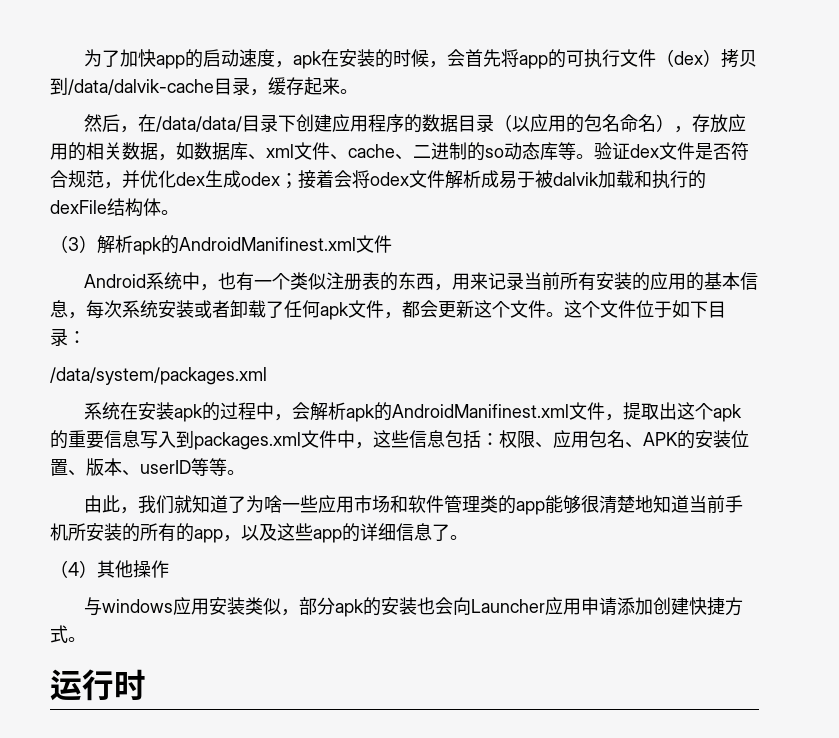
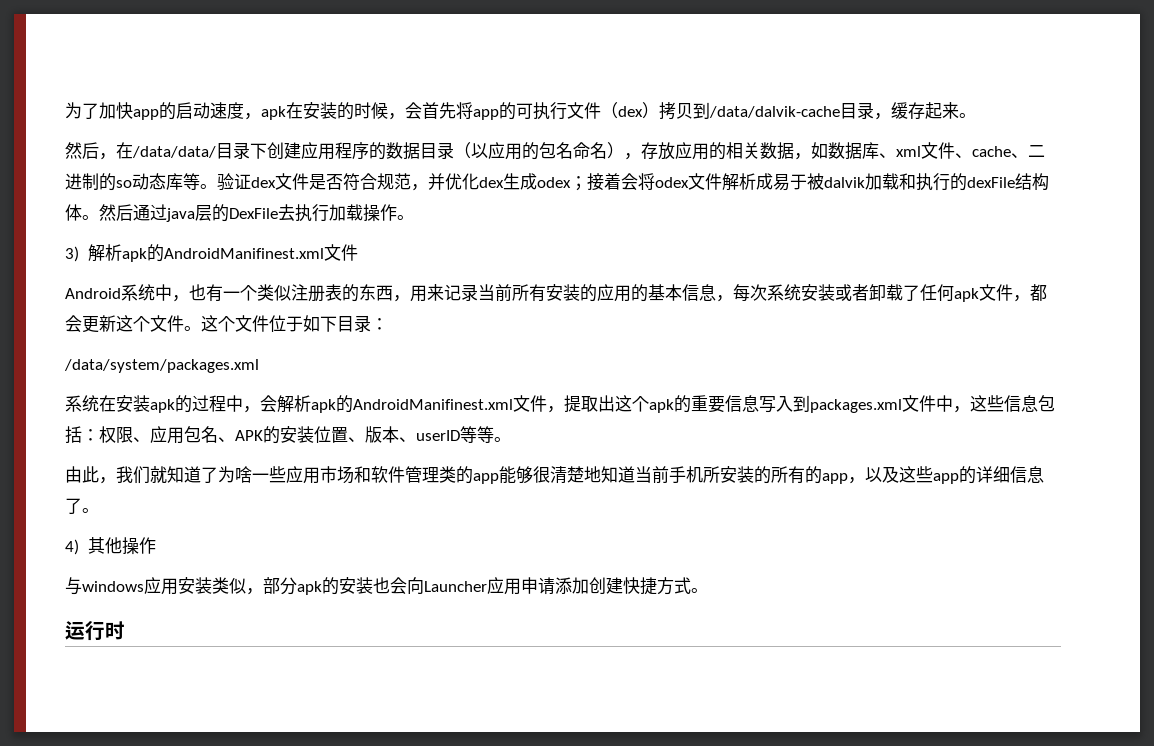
- 验证dex文件是否符合规范，并优化dex生成odex；接着会将odex文件解析成易于被dalvik加载和执行的dexFile结构体。
- （3）解析apk的AndroidManifinest.xml文件
+ 验证dex文件是否符合规范，并优化dex生成odex；接着会将odex文件解析成易于被dalvik加载和执行的dexFile结构体。然后通过java层的DexFile去执行加载操作。
+ 3)解析apk的AndroidManifinest.xml文件
- （4）其他操作
+ 4)其他操作

